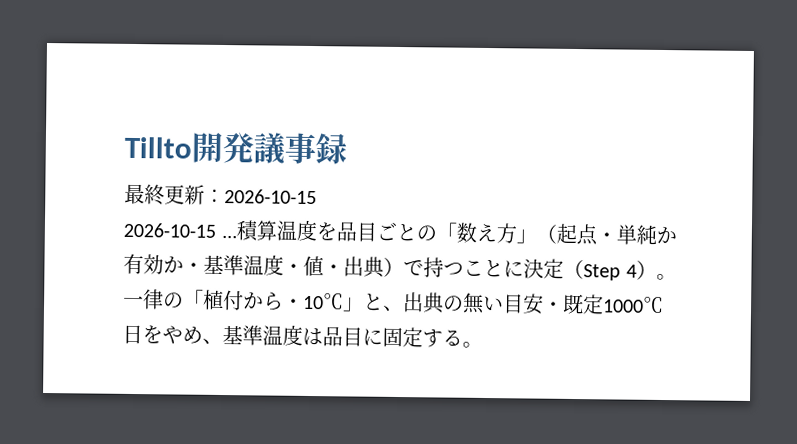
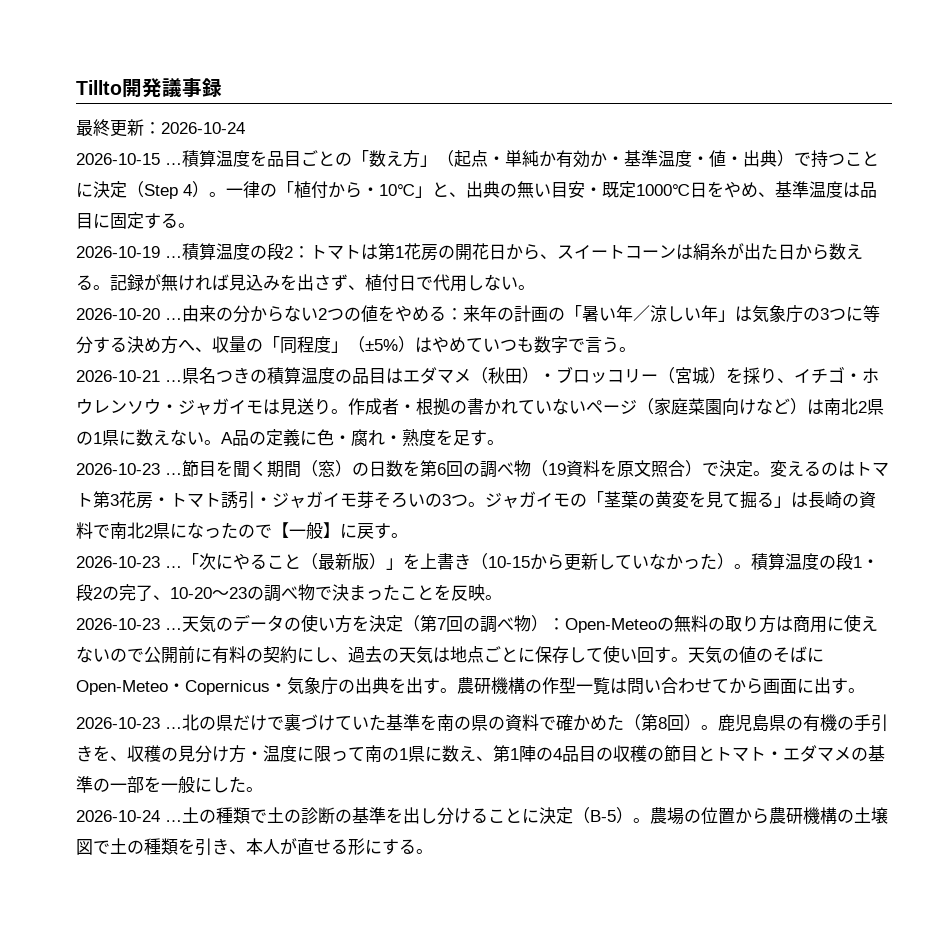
- 最終更新：2026-10-15
+ 最終更新：2026-10-24
+ 2026-10-19 …積算温度の段2：トマトは第1花房の開花日から、スイートコーンは絹糸が出た日から数える。記録が無ければ見込みを出さず、植付日で代用しない。
+ 2026-10-20 …由来の分からない2つの値をやめる：来年の計画の「暑い年／涼しい年」は気象庁の3つに等分する決め方へ、収量の「同程度」（±5%）はやめていつも数字で言う。
+ 2026-10-21 …県名つきの積算温度の品目はエダマメ（秋田）・ブロッコリー（宮城）を採り、イチゴ・ホウレンソウ・ジャガイモは見送り。作成者・根拠の書かれていないページ（家庭菜園向けなど）は南北2県の1県に数えない。A品の定義に色・腐れ・熟度を足す。
+ 2026-10-23 …節目を聞く期間（窓）の日数を第6回の調べ物（19資料を原文照合）で決定。変えるのはトマト第3花房・トマト誘引・ジャガイモ芽そろいの3つ。ジャガイモの「茎葉の黄変を見て掘る」は長崎の資料で南北2県になったので【一般】に戻す。
+ 2026-10-23 …「次にやること（最新版）」を上書き（10-15から更新していなかった）。積算温度の段1・段2の完了、10-20〜23の調べ物で決まったことを反映。
+ 2026-10-23 …天気のデータの使い方を決定（第7回の調べ物）：Open-Meteoの無料の取り方は商用に使えないので公開前に有料の契約にし、過去の天気は地点ごとに保存して使い回す。天気の値のそばにOpen-Meteo・Copernicus・気象庁の出典を出す。農研機構の作型一覧は問い合わせてから画面に出す。
+ 2026-10-23 …北の県だけで裏づけていた基準を南の県の資料で確かめた（第8回）。鹿児島県の有機の手引きを、収穫の見分け方・温度に限って南の1県に数え、第1陣の4品目の収穫の節目とトマト・エダマメの基準の一部を一般にした。
+ 2026-10-24 …土の種類で土の診断の基準を出し分けることに決定（B-5）。農場の位置から農研機構の土壌図で土の種類を引き、本人が直せる形にする。

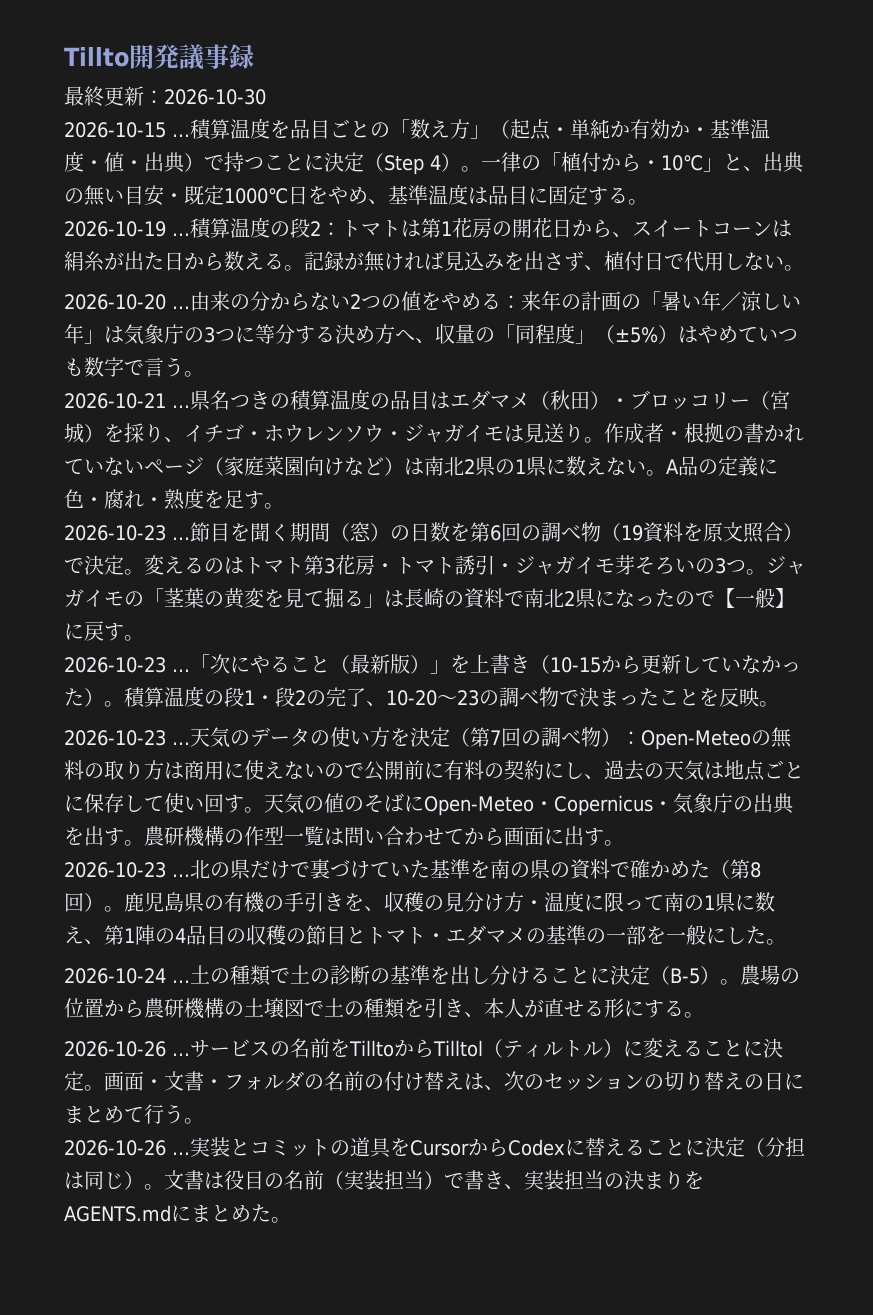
- 最終更新：2026-10-24
+ 最終更新：2026-10-30
+ 2026-10-26 …サービスの名前をTilltoからTilltol（ティルトル）に変えることに決定。画面・文書・フォルダの名前の付け替えは、次のセッションの切り替えの日にまとめて行う。
+ 2026-10-26 …実装とコミットの道具をCursorからCodexに替えることに決定（分担は同じ）。文書は役目の名前（実装担当）で書き、実装担当の決まりをAGENTS.mdにまとめた。

